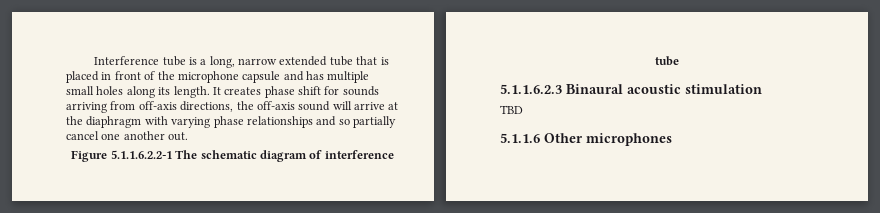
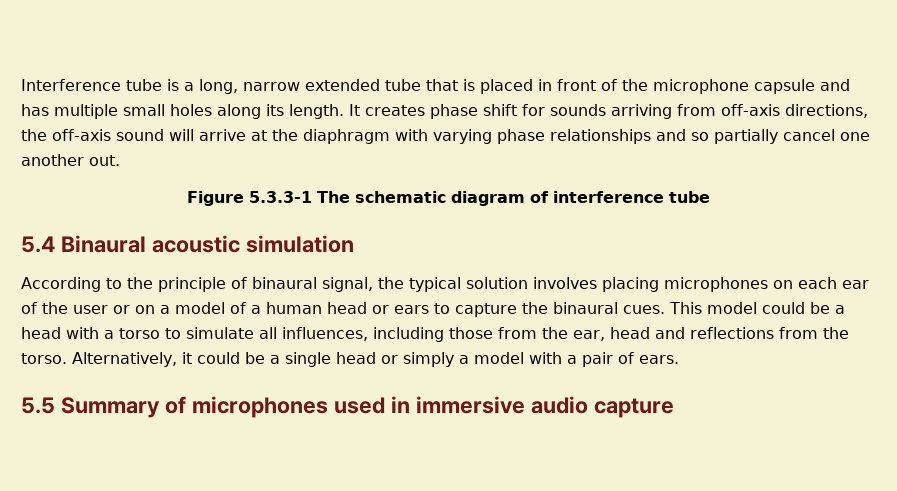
- Figure 5.1.1.6.2.2-1 The schematic diagram of interference tube
+ Figure 5.3.3-1 The schematic diagram of interference tube
- 5.1.1.6.2.3 Binaural acoustic stimulation
- TBD
- 5.1.1.6 Other microphones
+ 5.4 Binaural acoustic simulation
+ According to the principle of binaural signal, the typical solution involves placing microphones on each ear of the user or on a model of a human head or ears to capture the binaural cues. This model could be a head with a torso to simulate all influences, including those from the ear, head and reflections from the torso. Alternatively, it could be a single head or simply a model with a pair of ears.
+ 5.5 Summary of microphones used in immersive audio capture

